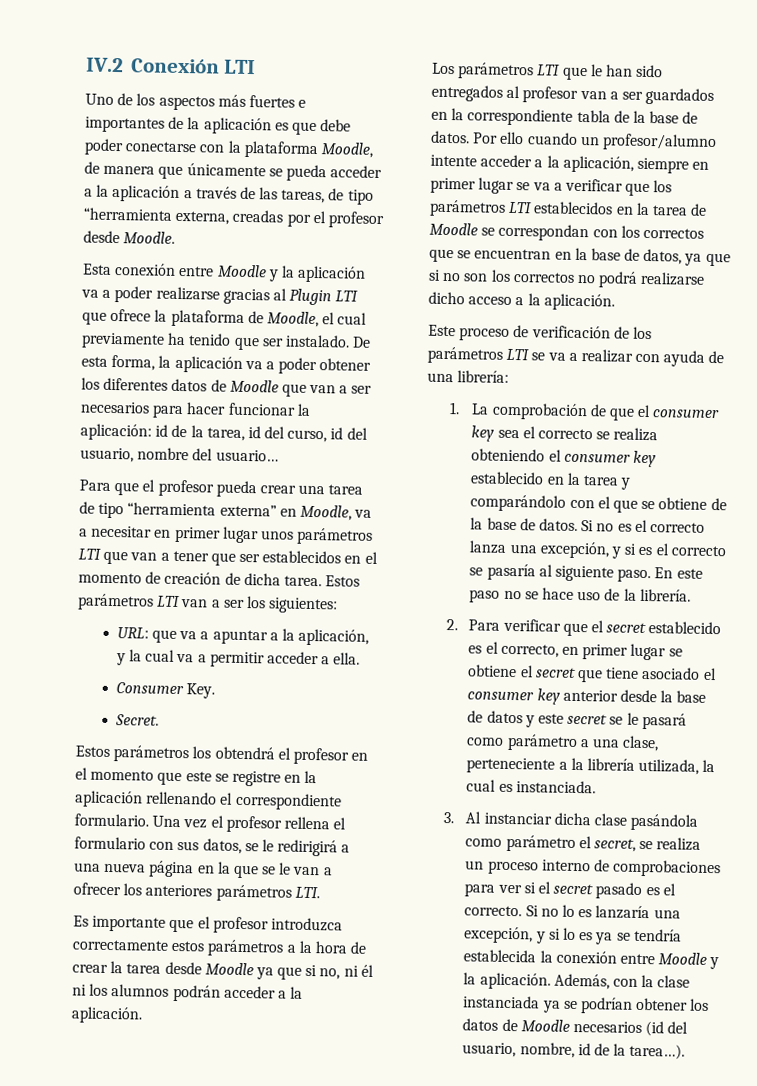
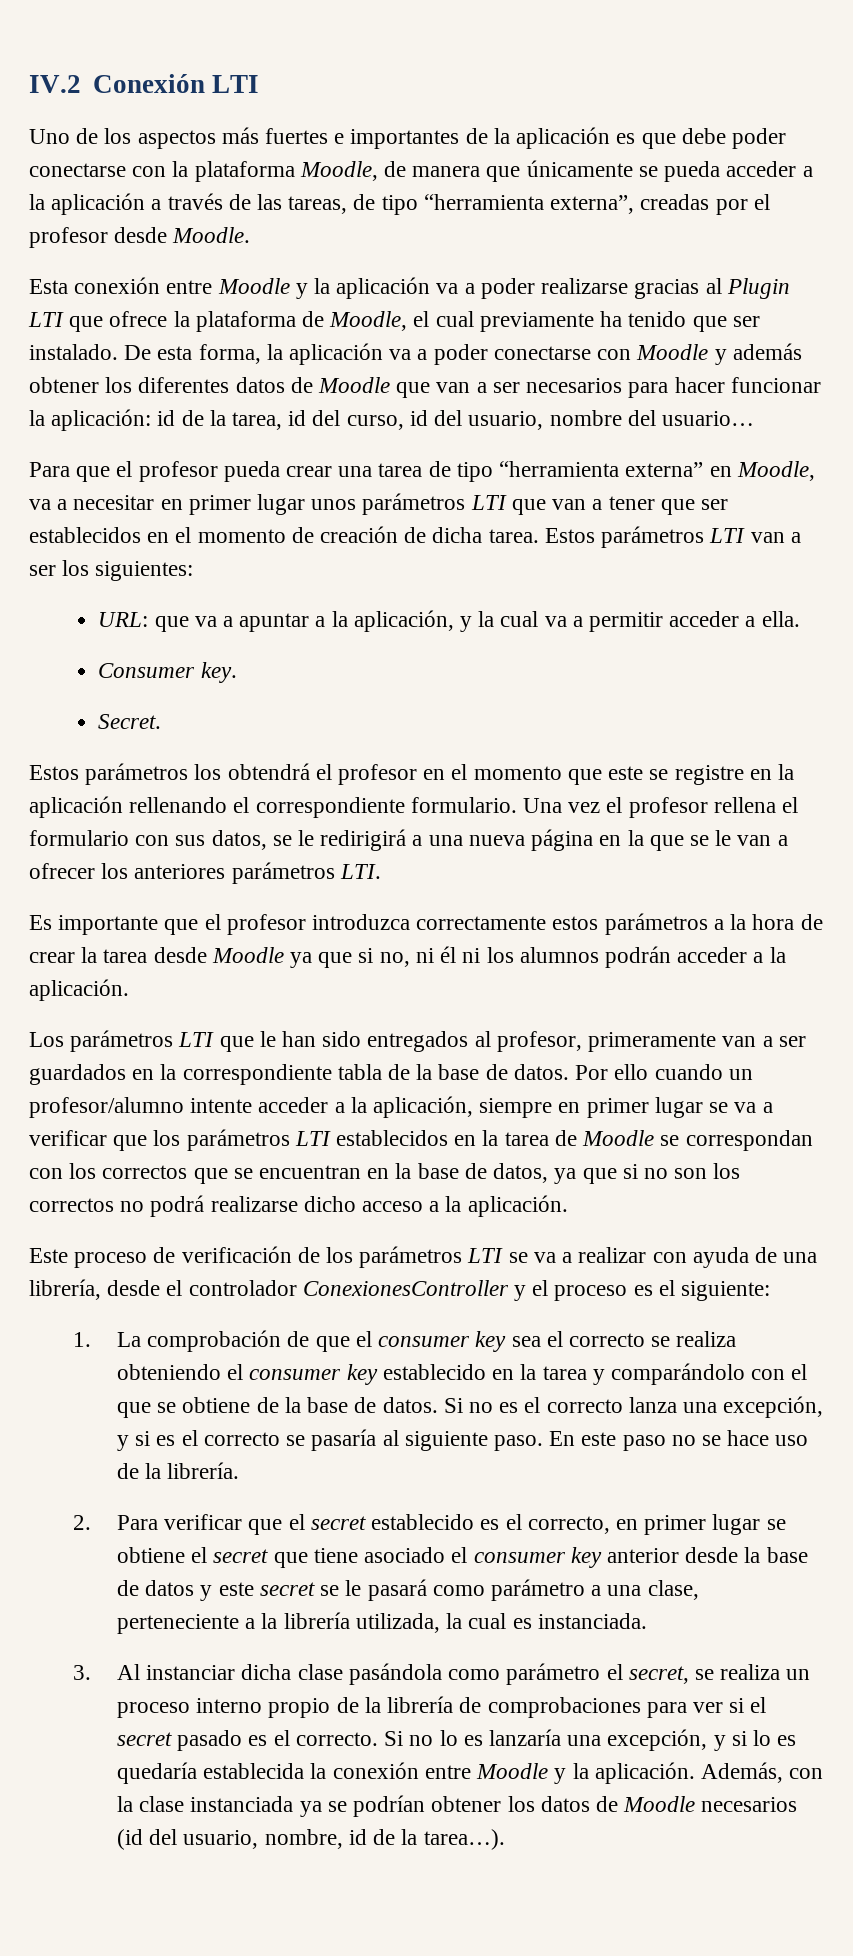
- Uno de los aspectos más fuertes e importantes de la aplicación es que debe poder conectarse con la plataforma Moodle, de manera que únicamente se pueda acceder a la aplicación a través de las tareas, de tipo “herramienta externa, creadas por el profesor desde Moodle.
+ Uno de los aspectos más fuertes e importantes de la aplicación es que debe poder conectarse con la plataforma Moodle, de manera que únicamente se pueda acceder a la aplicación a través de las tareas, de tipo “herramienta externa”, creadas por el profesor desde Moodle.
- De esta forma, la aplicación va a poder obtener los diferentes datos de Moodle que van a ser necesarios para hacer funcionar la aplicación: id de la tarea, id del curso, id del usuario, nombre del usuario…
+ De esta forma, la aplicación va a poder conectarse con Moodle y además obtener los diferentes datos de Moodle que van a ser necesarios para hacer funcionar la aplicación: id de la tarea, id del curso, id del usuario, nombre del usuario…
- Consumer Key.
+ Consumer key.
- Los parámetros LTI que le han sido entregados al profesor van a ser guardados en la correspondiente tabla de la base de datos.
+ Los parámetros LTI que le han sido entregados al profesor, primeramente van a ser guardados en la correspondiente tabla de la base de datos.
- Este proceso de verificación de los parámetros LTI se va a realizar con ayuda de una librería:
+ Este proceso de verificación de los parámetros LTI se va a realizar con ayuda de una librería, desde el controlador ConexionesController y el proceso es el siguiente:
- 3. Al instanciar dicha clase pasándola como parámetro el secret, se realiza un proceso interno de comprobaciones para ver si el secret pasado es el correcto.
+ 3. Al instanciar dicha clase pasándola como parámetro el secret, se realiza un proceso interno propio de la librería de comprobaciones para ver si el secret pasado es el correcto.
- Si no lo es lanzaría una excepción, y si lo es ya se tendría establecida la conexión entre Moodle y la aplicación.
+ Si no lo es lanzaría una excepción, y si lo es quedaría establecida la conexión entre Moodle y la aplicación.

